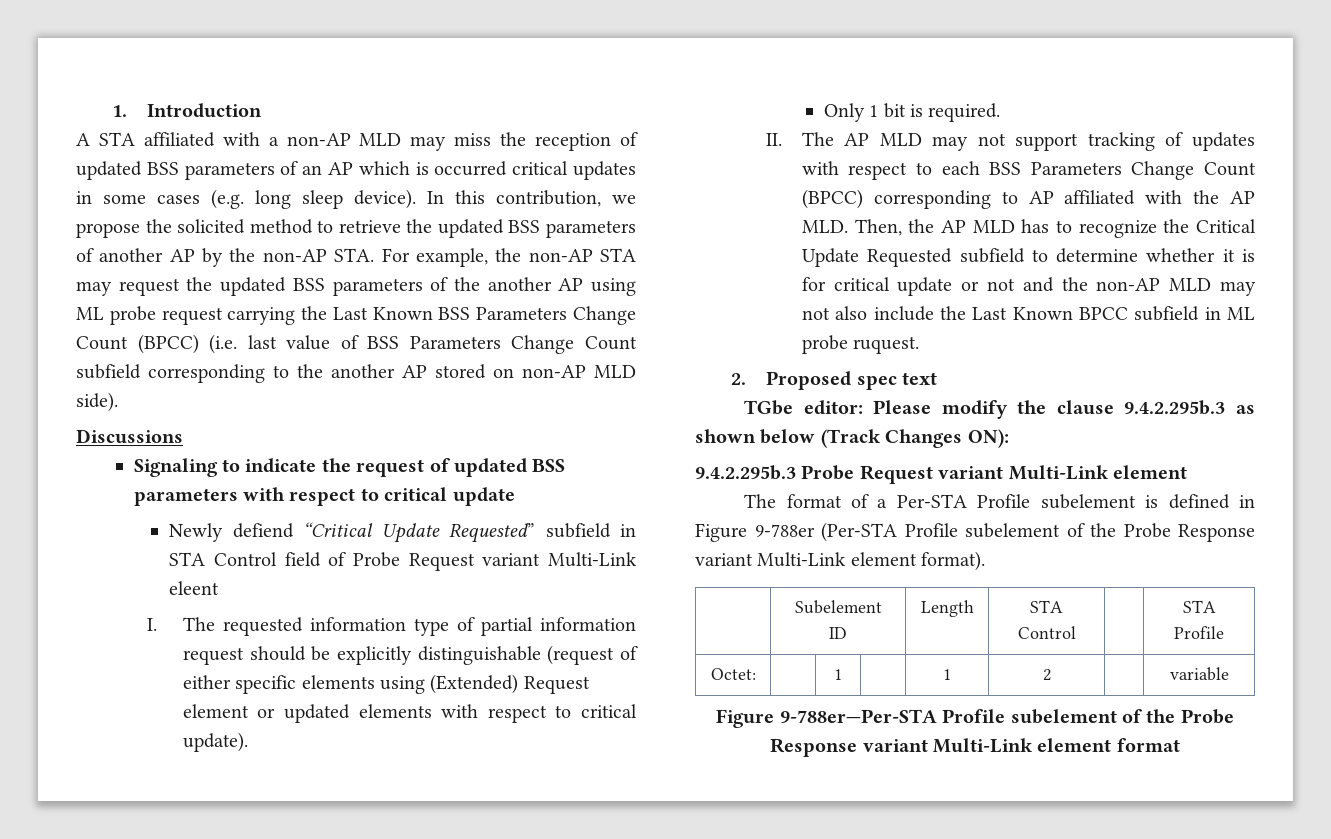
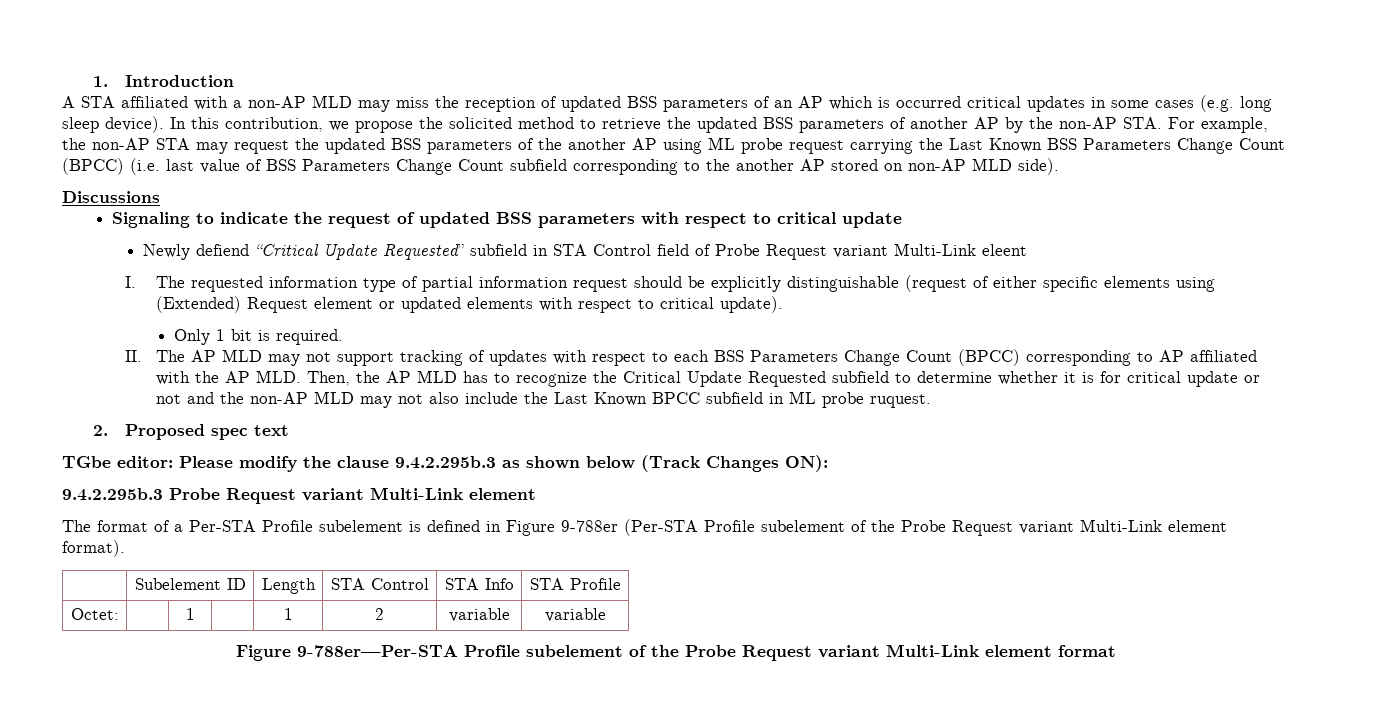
- The format of a Per-STA Profile subelement is defined in Figure 9-788er (Per-STA Profile subelement of the Probe Response variant Multi-Link element format).
+ The format of a Per-STA Profile subelement is defined in Figure 9-788er (Per-STA Profile subelement of the Probe Request variant Multi-Link element format).
- | Subelement ID | Length | STA Control | | STA Profile
+ | Subelement ID | Length | STA Control | STA Info | STA Profile
- Octet: | | 1 | | 1 | 2 | | variable
+ Octet: | | 1 | | 1 | 2 | variable | variable
- Figure 9-788er—Per-STA Profile subelement of the Probe Response variant Multi-Link element format
+ Figure 9-788er—Per-STA Profile subelement of the Probe Request variant Multi-Link element format

